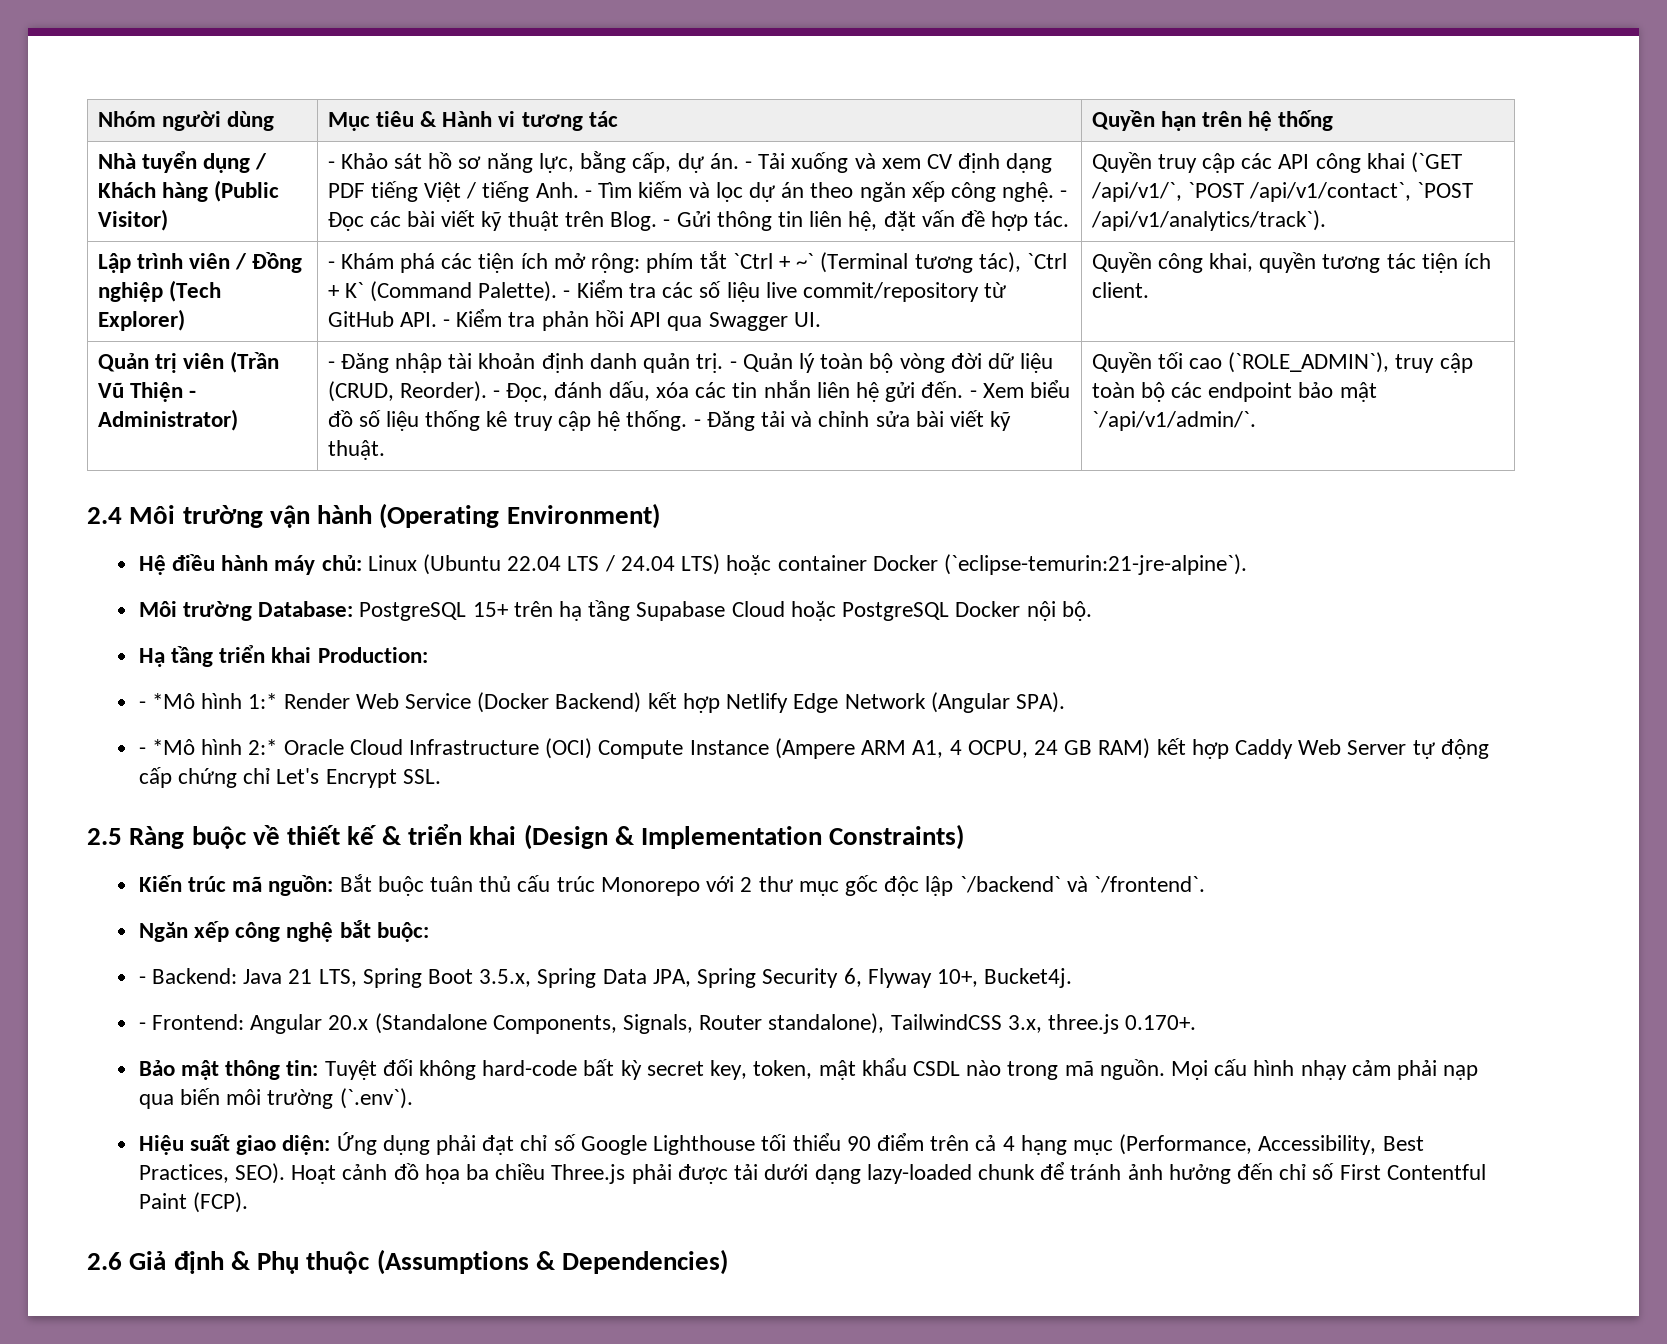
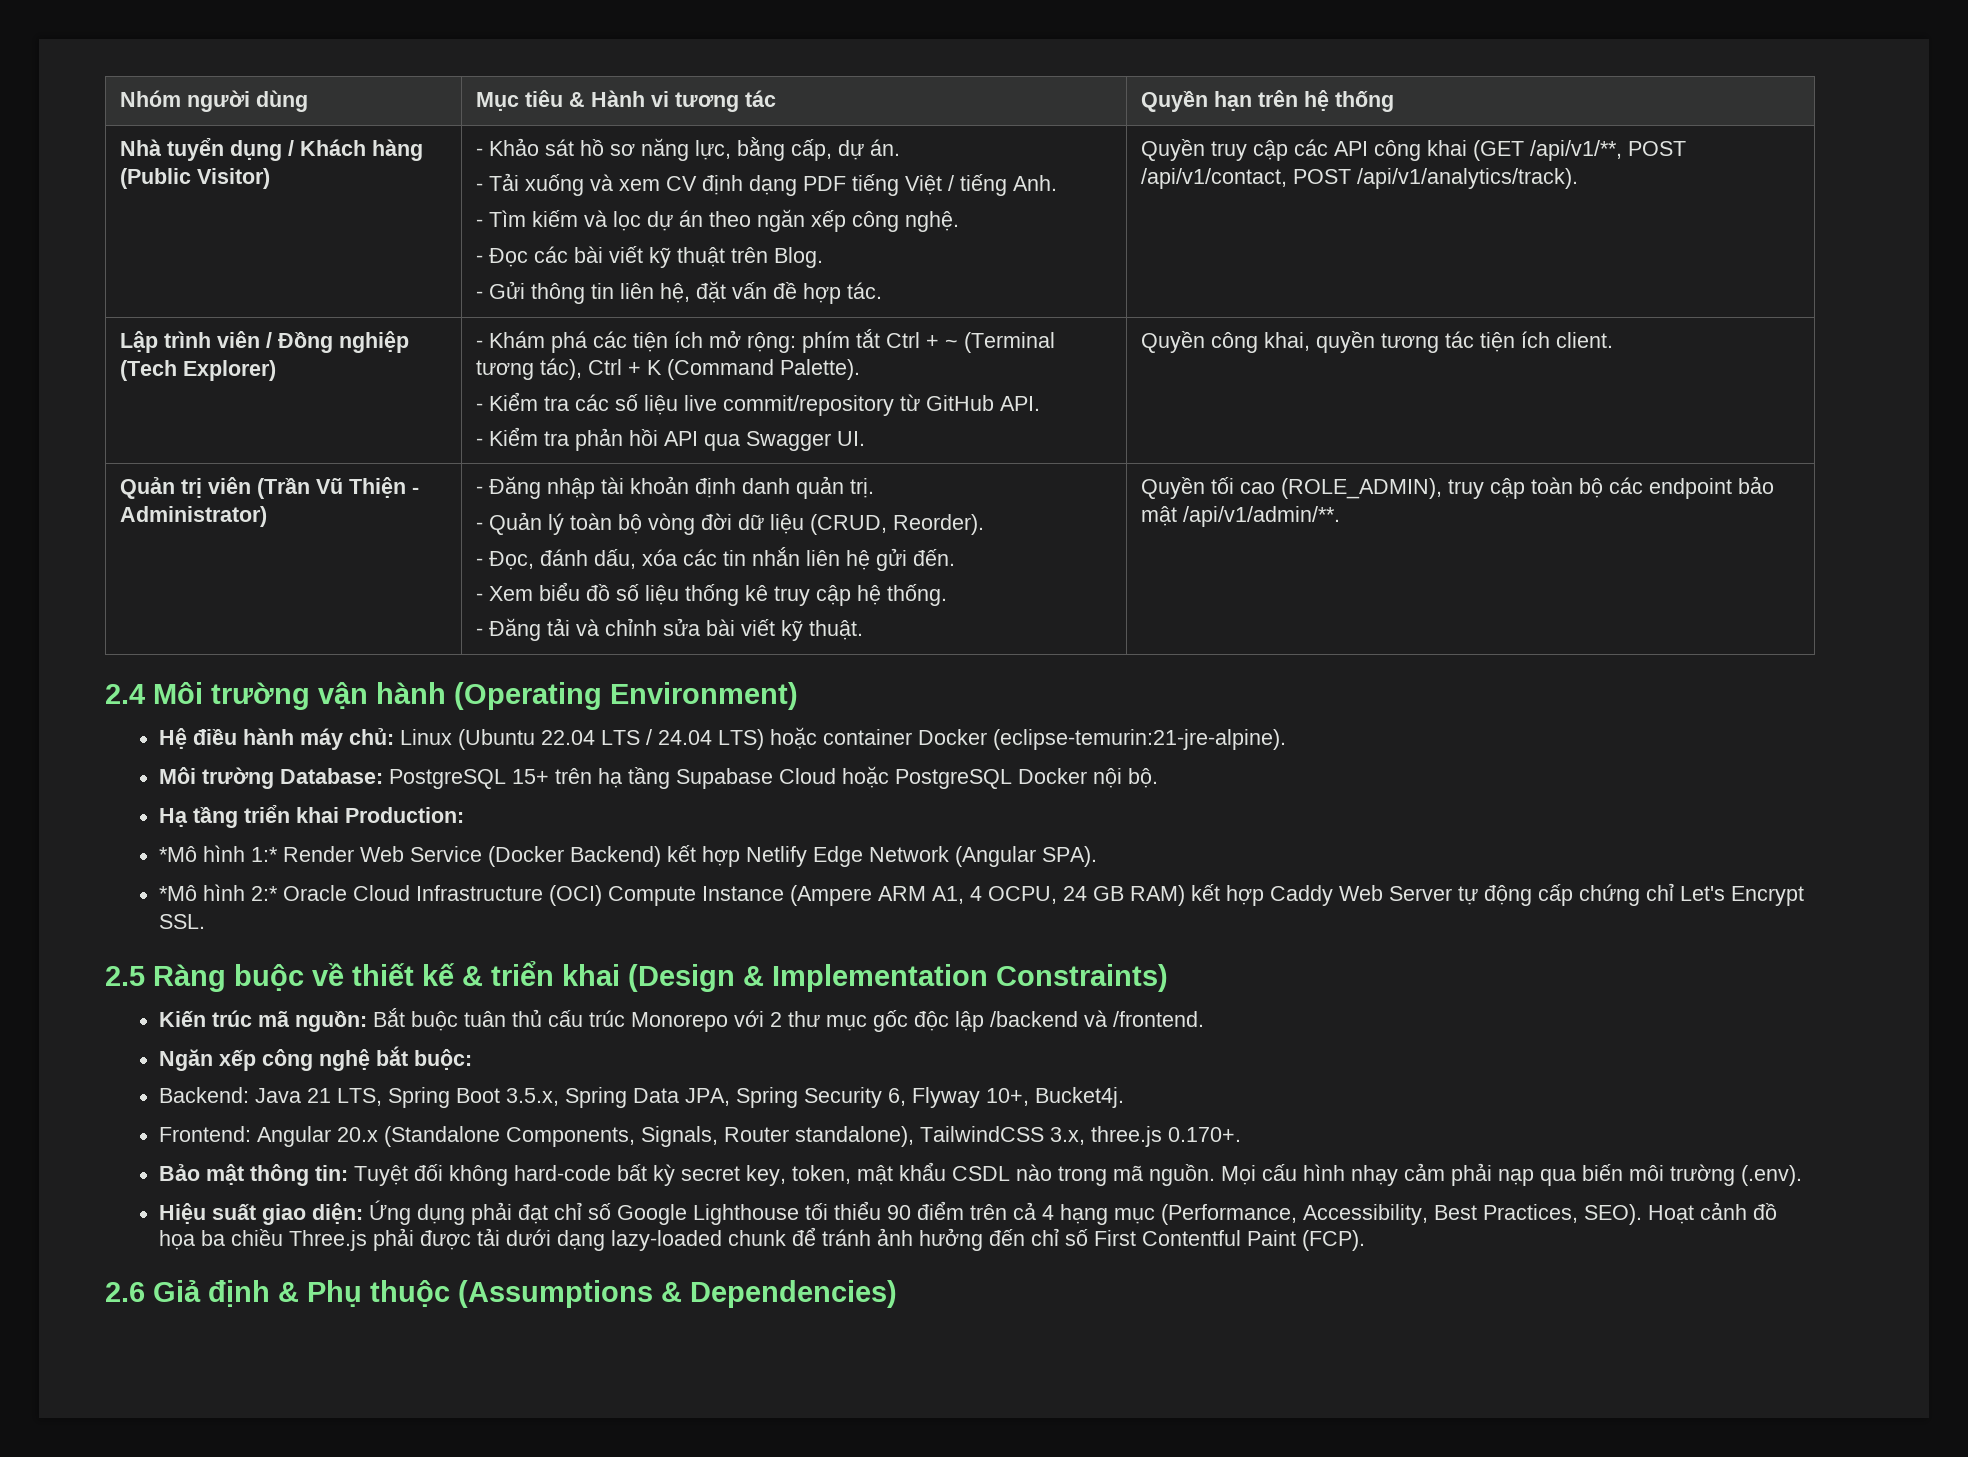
- - Khảo sát hồ sơ năng lực, bằng cấp, dự án. - Tải xuống và xem CV định dạng PDF tiếng Việt / tiếng Anh. - Tìm kiếm và lọc dự án theo ngăn xếp công nghệ. - Đọc các bài viết kỹ thuật trên Blog. - Gửi thông tin liên hệ, đặt vấn đề hợp tác.
+ - Khảo sát hồ sơ năng lực, bằng cấp, dự án.
+ - Tải xuống và xem CV định dạng PDF tiếng Việt / tiếng Anh.
+ - Tìm kiếm và lọc dự án theo ngăn xếp công nghệ.
+ - Đọc các bài viết kỹ thuật trên Blog.
+ - Gửi thông tin liên hệ, đặt vấn đề hợp tác.
- Quyền truy cập các API công khai (`GET /api/v1/`, `POST /api/v1/contact`, `POST /api/v1/analytics/track`).
+ Quyền truy cập các API công khai (GET /api/v1/**, POST /api/v1/contact, POST /api/v1/analytics/track).
- - Khám phá các tiện ích mở rộng: phím tắt `Ctrl + ~` (Terminal tương tác), `Ctrl + K` (Command Palette). - Kiểm tra các số liệu live commit/repository từ GitHub API. - Kiểm tra phản hồi API qua Swagger UI.
+ - Khám phá các tiện ích mở rộng: phím tắt Ctrl + ~ (Terminal tương tác), Ctrl + K (Command Palette).
+ - Kiểm tra các số liệu live commit/repository từ GitHub API.
+ - Kiểm tra phản hồi API qua Swagger UI.
- - Đăng nhập tài khoản định danh quản trị. - Quản lý toàn bộ vòng đời dữ liệu (CRUD, Reorder). - Đọc, đánh dấu, xóa các tin nhắn liên hệ gửi đến. - Xem biểu đồ số liệu thống kê truy cập hệ thống. - Đăng tải và chỉnh sửa bài viết kỹ thuật.
+ - Đăng nhập tài khoản định danh quản trị.
+ - Quản lý toàn bộ vòng đời dữ liệu (CRUD, Reorder).
+ - Đọc, đánh dấu, xóa các tin nhắn liên hệ gửi đến.
+ - Xem biểu đồ số liệu thống kê truy cập hệ thống.
+ - Đăng tải và chỉnh sửa bài viết kỹ thuật.
- Quyền tối cao (`ROLE_ADMIN`), truy cập toàn bộ các endpoint bảo mật `/api/v1/admin/`.
+ Quyền tối cao (ROLE_ADMIN), truy cập toàn bộ các endpoint bảo mật /api/v1/admin/**.
- Hệ điều hành máy chủ: Linux (Ubuntu 22.04 LTS / 24.04 LTS) hoặc container Docker (`eclipse-temurin:21-jre-alpine`).
+ Hệ điều hành máy chủ: Linux (Ubuntu 22.04 LTS / 24.04 LTS) hoặc container Docker (eclipse-temurin:21-jre-alpine).
- - *Mô hình 1:* Render Web Service (Docker Backend) kết hợp Netlify Edge Network (Angular SPA).
+ *Mô hình 1:* Render Web Service (Docker Backend) kết hợp Netlify Edge Network (Angular SPA).
- - *Mô hình 2:* Oracle Cloud Infrastructure (OCI) Compute Instance (Ampere ARM A1, 4 OCPU, 24 GB RAM) kết hợp Caddy Web Server tự động cấp chứng chỉ Let's Encrypt SSL.
+ *Mô hình 2:* Oracle Cloud Infrastructure (OCI) Compute Instance (Ampere ARM A1, 4 OCPU, 24 GB RAM) kết hợp Caddy Web Server tự động cấp chứng chỉ Let's Encrypt SSL.
- Kiến trúc mã nguồn: Bắt buộc tuân thủ cấu trúc Monorepo với 2 thư mục gốc độc lập `/backend` và `/frontend`.
+ Kiến trúc mã nguồn: Bắt buộc tuân thủ cấu trúc Monorepo với 2 thư mục gốc độc lập /backend và /frontend.
- - Backend: Java 21 LTS, Spring Boot 3.5.x, Spring Data JPA, Spring Security 6, Flyway 10+, Bucket4j.
+ Backend: Java 21 LTS, Spring Boot 3.5.x, Spring Data JPA, Spring Security 6, Flyway 10+, Bucket4j.
- - Frontend: Angular 20.x (Standalone Components, Signals, Router standalone), TailwindCSS 3.x, three.js 0.170+.
+ Frontend: Angular 20.x (Standalone Components, Signals, Router standalone), TailwindCSS 3.x, three.js 0.170+.
- Mọi cấu hình nhạy cảm phải nạp qua biến môi trường (`.env`).
+ Mọi cấu hình nhạy cảm phải nạp qua biến môi trường (.env).

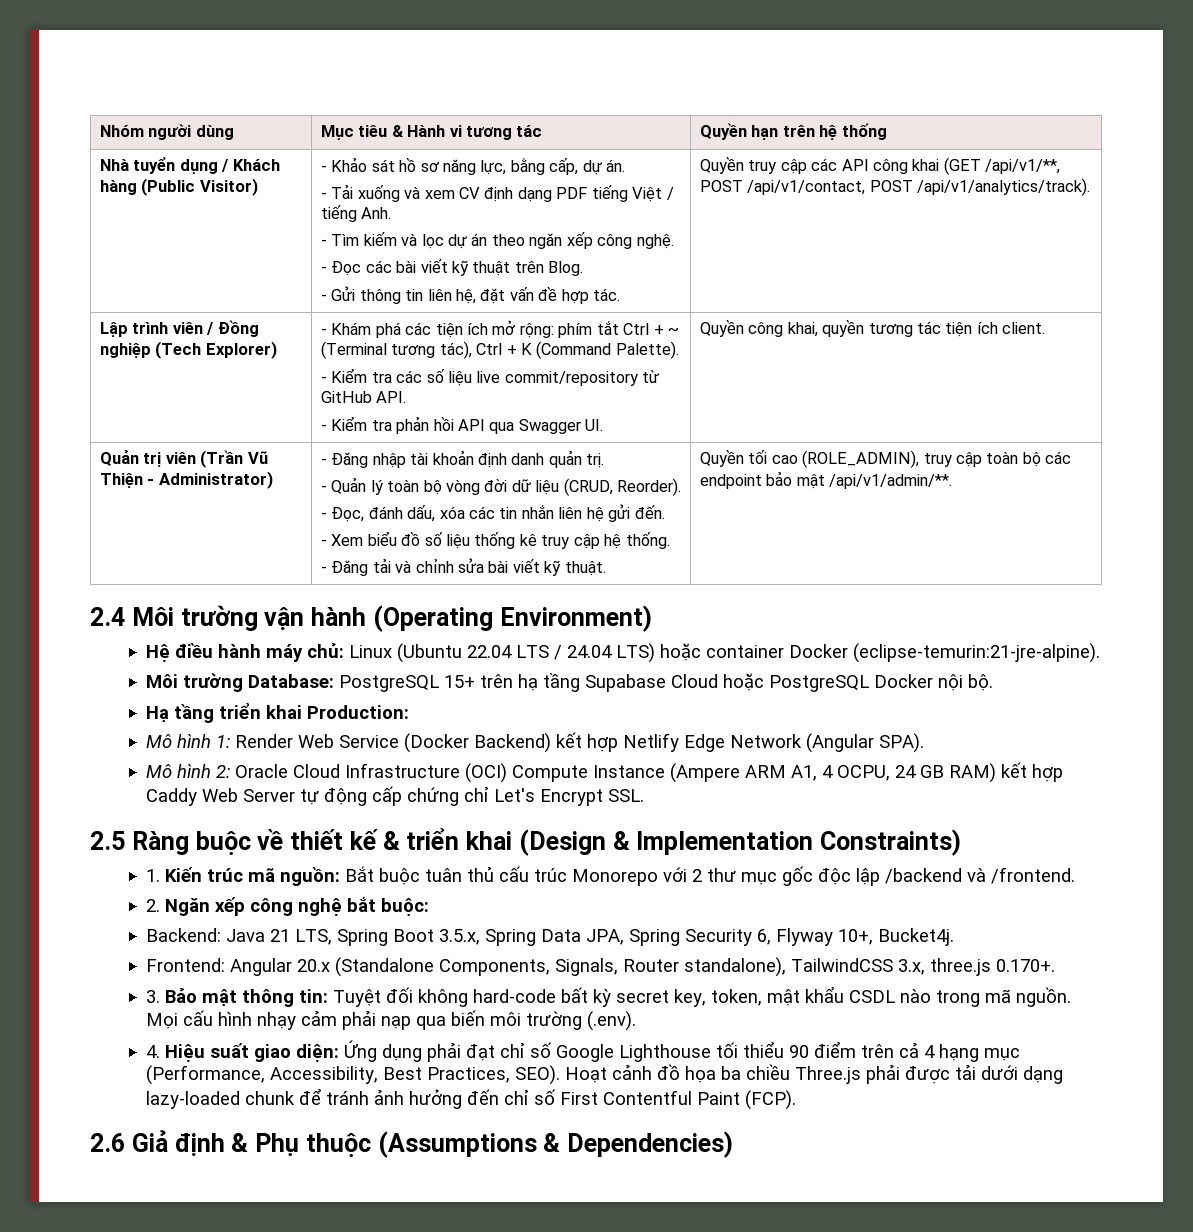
- *Mô hình 1:* Render Web Service (Docker Backend) kết hợp Netlify Edge Network (Angular SPA).
+ Mô hình 1: Render Web Service (Docker Backend) kết hợp Netlify Edge Network (Angular SPA).
- *Mô hình 2:* Oracle Cloud Infrastructure (OCI) Compute Instance (Ampere ARM A1, 4 OCPU, 24 GB RAM) kết hợp Caddy Web Server tự động cấp chứng chỉ Let's Encrypt SSL.
+ Mô hình 2: Oracle Cloud Infrastructure (OCI) Compute Instance (Ampere ARM A1, 4 OCPU, 24 GB RAM) kết hợp Caddy Web Server tự động cấp chứng chỉ Let's Encrypt SSL.
- Kiến trúc mã nguồn: Bắt buộc tuân thủ cấu trúc Monorepo với 2 thư mục gốc độc lập /backend và /frontend.
+ 1. Kiến trúc mã nguồn: Bắt buộc tuân thủ cấu trúc Monorepo với 2 thư mục gốc độc lập /backend và /frontend.
- Ngăn xếp công nghệ bắt buộc:
+ 2. Ngăn xếp công nghệ bắt buộc:
- Bảo mật thông tin: Tuyệt đối không hard-code bất kỳ secret key, token, mật khẩu CSDL nào trong mã nguồn.
+ 3. Bảo mật thông tin: Tuyệt đối không hard-code bất kỳ secret key, token, mật khẩu CSDL nào trong mã nguồn.
- Hiệu suất giao diện: Ứng dụng phải đạt chỉ số Google Lighthouse tối thiểu 90 điểm trên cả 4 hạng mục (Performance, Accessibility, Best Practices, SEO).
+ 4. Hiệu suất giao diện: Ứng dụng phải đạt chỉ số Google Lighthouse tối thiểu 90 điểm trên cả 4 hạng mục (Performance, Accessibility, Best Practices, SEO).

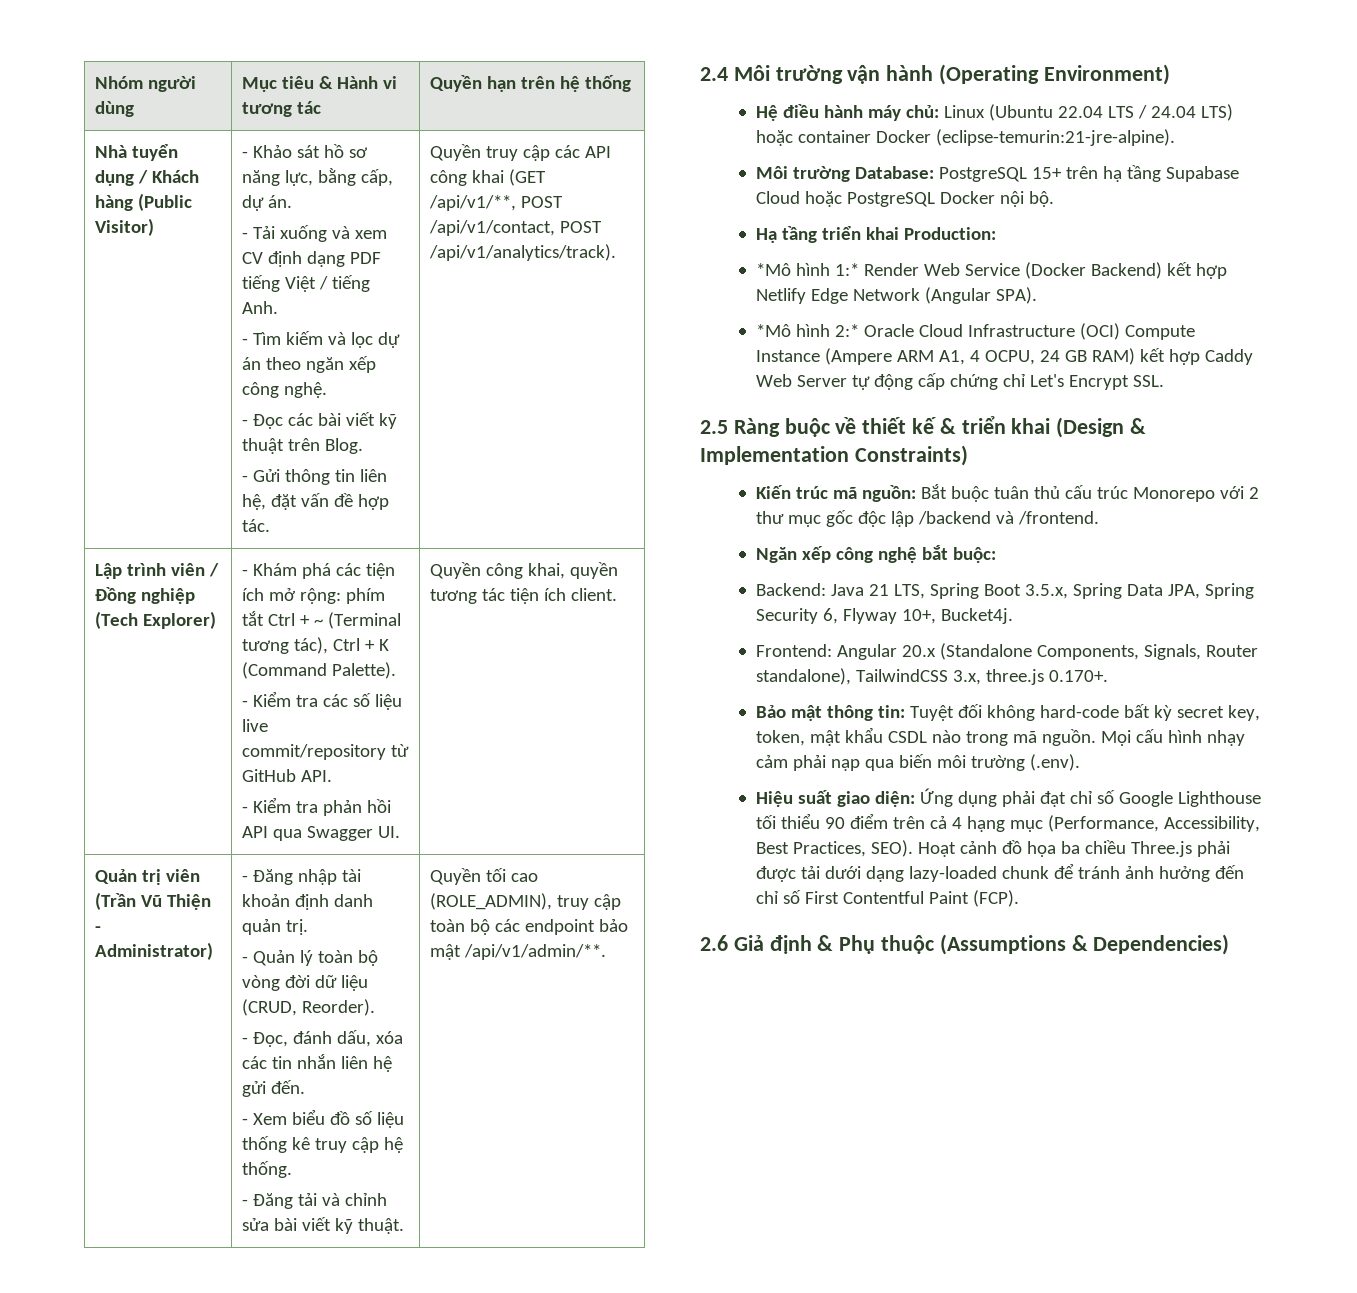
- Mô hình 1: Render Web Service (Docker Backend) kết hợp Netlify Edge Network (Angular SPA).
+ *Mô hình 1:* Render Web Service (Docker Backend) kết hợp Netlify Edge Network (Angular SPA).
- Mô hình 2: Oracle Cloud Infrastructure (OCI) Compute Instance (Ampere ARM A1, 4 OCPU, 24 GB RAM) kết hợp Caddy Web Server tự động cấp chứng chỉ Let's Encrypt SSL.
+ *Mô hình 2:* Oracle Cloud Infrastructure (OCI) Compute Instance (Ampere ARM A1, 4 OCPU, 24 GB RAM) kết hợp Caddy Web Server tự động cấp chứng chỉ Let's Encrypt SSL.
- 1. Kiến trúc mã nguồn: Bắt buộc tuân thủ cấu trúc Monorepo với 2 thư mục gốc độc lập /backend và /frontend.
+ Kiến trúc mã nguồn: Bắt buộc tuân thủ cấu trúc Monorepo với 2 thư mục gốc độc lập /backend và /frontend.
- 2. Ngăn xếp công nghệ bắt buộc:
+ Ngăn xếp công nghệ bắt buộc:
- 3. Bảo mật thông tin: Tuyệt đối không hard-code bất kỳ secret key, token, mật khẩu CSDL nào trong mã nguồn.
+ Bảo mật thông tin: Tuyệt đối không hard-code bất kỳ secret key, token, mật khẩu CSDL nào trong mã nguồn.
- 4. Hiệu suất giao diện: Ứng dụng phải đạt chỉ số Google Lighthouse tối thiểu 90 điểm trên cả 4 hạng mục (Performance, Accessibility, Best Practices, SEO).
+ Hiệu suất giao diện: Ứng dụng phải đạt chỉ số Google Lighthouse tối thiểu 90 điểm trên cả 4 hạng mục (Performance, Accessibility, Best Practices, SEO).

